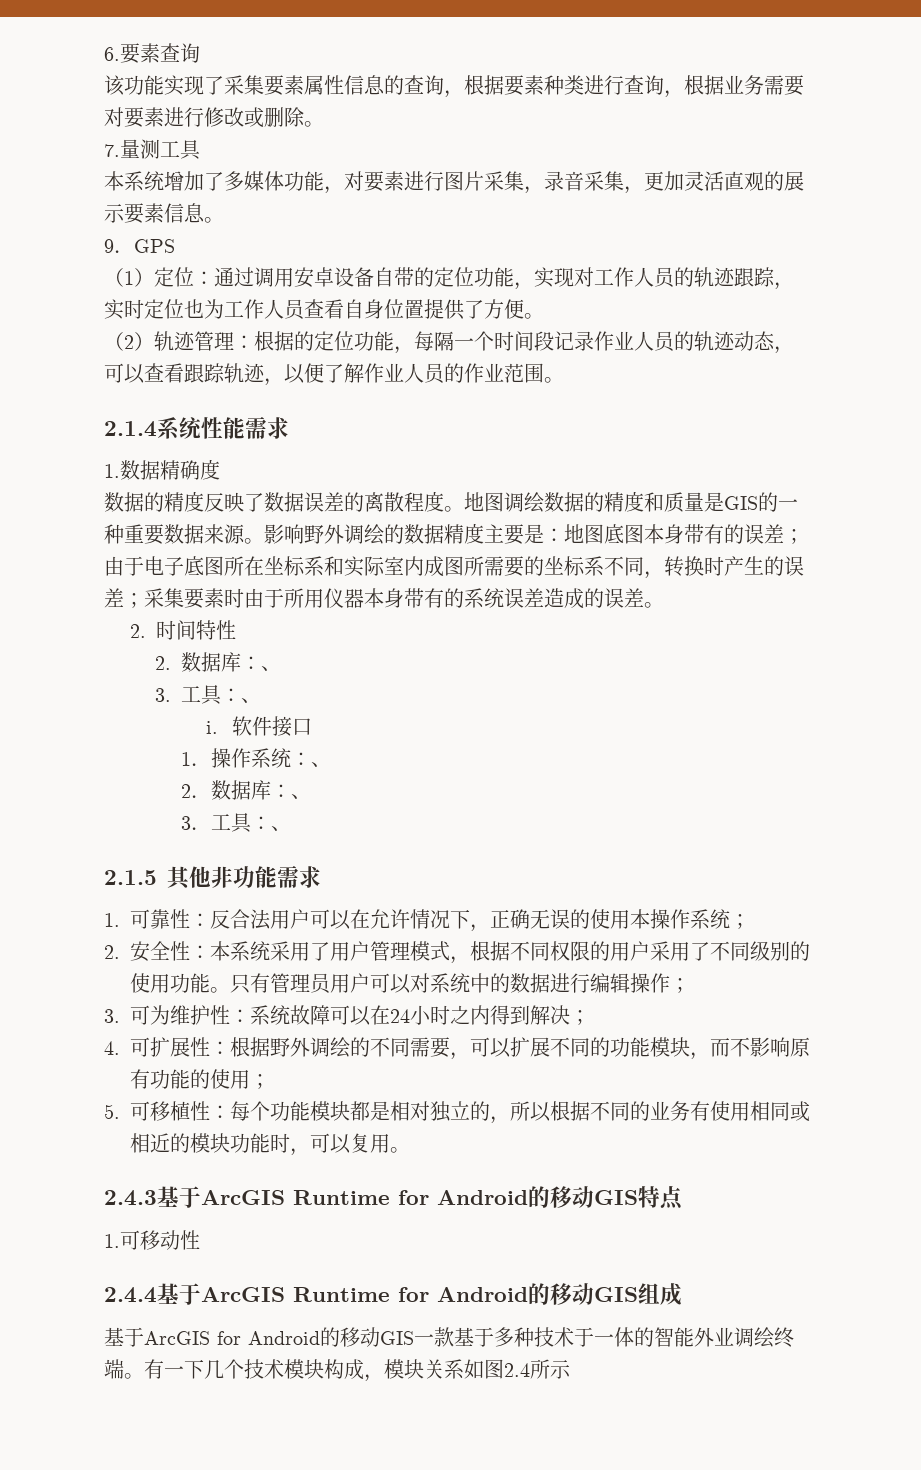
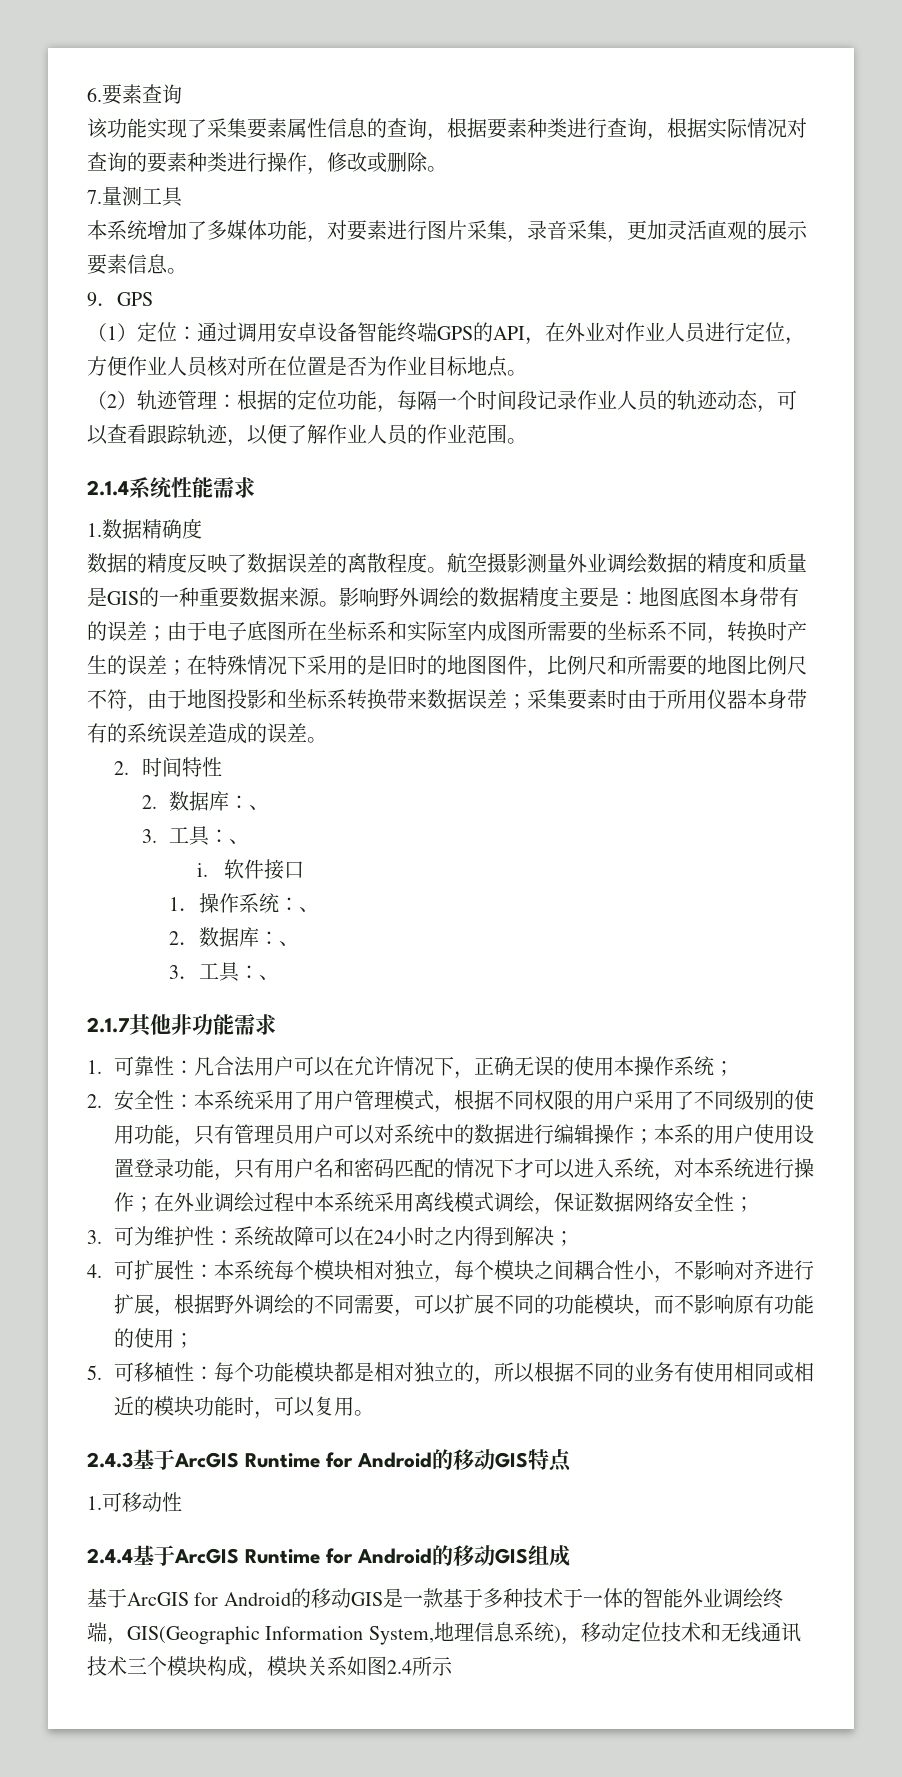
- 该功能实现了采集要素属性信息的查询，根据要素种类进行查询，根据业务需要对要素进行修改或删除。
+ 该功能实现了采集要素属性信息的查询，根据要素种类进行查询，根据实际情况对查询的要素种类进行操作，修改或删除。
- （1）定位：通过调用安卓设备自带的定位功能，实现对工作人员的轨迹跟踪，实时定位也为工作人员查看自身位置提供了方便。
+ （1）定位：通过调用安卓设备智能终端GPS的API，在外业对作业人员进行定位，方便作业人员核对所在位置是否为作业目标地点。
- 地图调绘数据的精度和质量是GIS的一种重要数据来源。
+ 航空摄影测量外业调绘数据的精度和质量是GIS的一种重要数据来源。
- 影响野外调绘的数据精度主要是：地图底图本身带有的误差；由于电子底图所在坐标系和实际室内成图所需要的坐标系不同，转换时产生的误差；采集要素时由于所用仪器本身带有的系统误差造成的误差。
+ 影响野外调绘的数据精度主要是：地图底图本身带有的误差；由于电子底图所在坐标系和实际室内成图所需要的坐标系不同，转换时产生的误差；在特殊情况下采用的是旧时的地图图件，比例尺和所需要的地图比例尺不符，由于地图投影和坐标系转换带来数据误差；采集要素时由于所用仪器本身带有的系统误差造成的误差。
- 2.1.5其他非功能需求
+ 2.1.7其他非功能需求
- 1.可靠性：反合法用户可以在允许情况下，正确无误的使用本操作系统；
+ 1.可靠性：凡合法用户可以在允许情况下，正确无误的使用本操作系统；
- 2.安全性：本系统采用了用户管理模式，根据不同权限的用户采用了不同级别的使用功能。只有管理员用户可以对系统中的数据进行编辑操作；
+ 2.安全性：本系统采用了用户管理模式，根据不同权限的用户采用了不同级别的使用功能，只有管理员用户可以对系统中的数据进行编辑操作；本系的用户使用设置登录功能，只有用户名和密码匹配的情况下才可以进入系统，对本系统进行操作；在外业调绘过程中本系统采用离线模式调绘，保证数据网络安全性；
- 4.可扩展性：根据野外调绘的不同需要，可以扩展不同的功能模块，而不影响原有功能的使用；
+ 4.可扩展性：本系统每个模块相对独立，每个模块之间耦合性小，不影响对齐进行扩展，根据野外调绘的不同需要，可以扩展不同的功能模块，而不影响原有功能的使用；
- 基于ArcGIS for Android的移动GIS一款基于多种技术于一体的智能外业调绘终端。有一下几个技术模块构成，模块关系如图2.4所示
+ 基于ArcGIS for Android的移动GIS是一款基于多种技术于一体的智能外业调绘终端，GIS(Geographic Information System,地理信息系统)，移动定位技术和无线通讯技术三个模块构成，模块关系如图2.4所示

